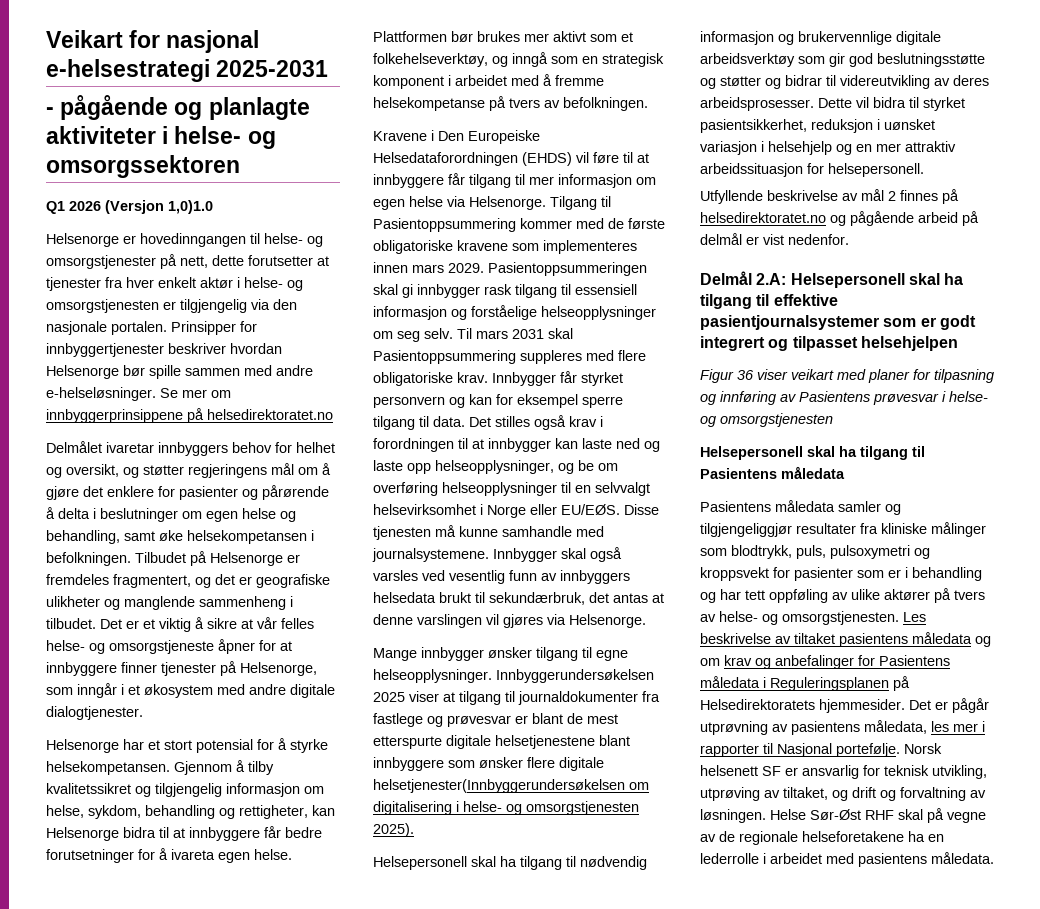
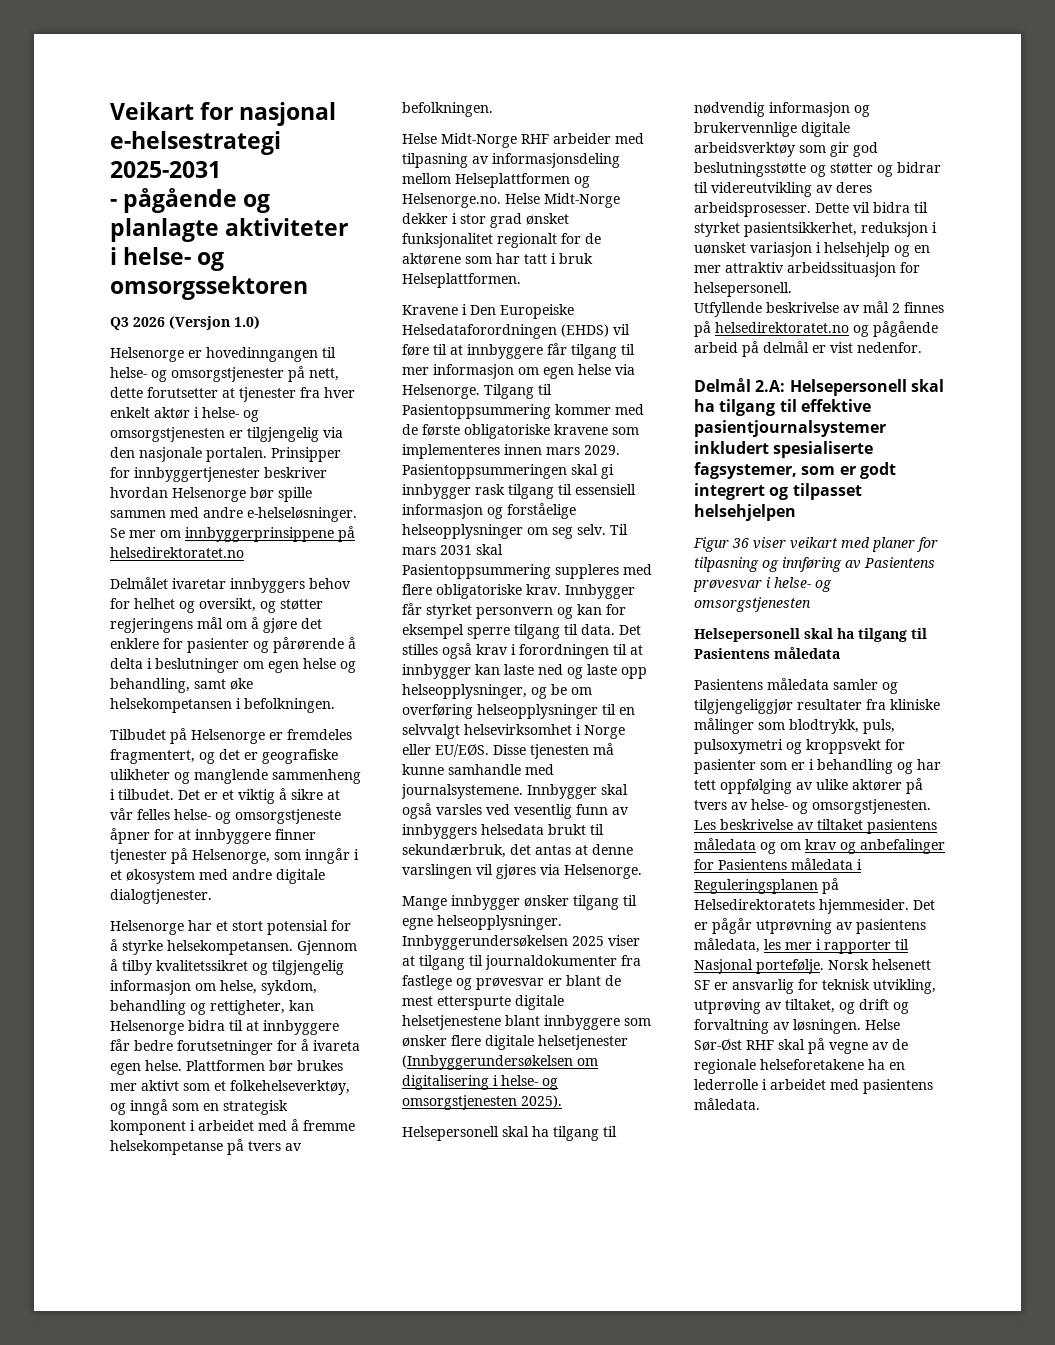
- Q1 2026 (Versjon 1,0)1.0
+ Q3 2026 (Versjon 1.0)
- Delmålet ivaretar innbyggers behov for helhet og oversikt, og støtter regjeringens mål om å gjøre det enklere for pasienter og pårørende å delta i beslutninger om egen helse og behandling, samt øke helsekompetansen i befolkningen. Tilbudet på Helsenorge er fremdeles fragmentert, og det er geografiske ulikheter og manglende sammenheng i tilbudet.
+ Delmålet ivaretar innbyggers behov for helhet og oversikt, og støtter regjeringens mål om å gjøre det enklere for pasienter og pårørende å delta i beslutninger om egen helse og behandling, samt øke helsekompetansen i befolkningen.
+ Tilbudet på Helsenorge er fremdeles fragmentert, og det er geografiske ulikheter og manglende sammenheng i tilbudet.
+ Helse Midt-Norge RHF arbeider med tilpasning av informasjonsdeling mellom Helseplattformen og Helsenorge.no. Helse Midt-Norge dekker i stor grad ønsket funksjonalitet regionalt for de aktørene som har tatt i bruk Helseplattformen.
- Innbyggerundersøkelsen 2025 viser at tilgang til journaldokumenter fra fastlege og prøvesvar er blant de mest etterspurte digitale helsetjenestene blant innbyggere som ønsker flere digitale helsetjenester(Innbyggerundersøkelsen om digitalisering i helse- og omsorgstjenesten 2025).
+ Innbyggerundersøkelsen 2025 viser at tilgang til journaldokumenter fra fastlege og prøvesvar er blant de mest etterspurte digitale helsetjenestene blant innbyggere som ønsker flere digitale helsetjenester (Innbyggerundersøkelsen om digitalisering i helse- og omsorgstjenesten 2025).
- Delmål 2.A: Helsepersonell skal ha tilgang til effektive pasientjournalsystemer som er godt integrert og tilpasset helsehjelpen
+ Delmål 2.A: Helsepersonell skal ha tilgang til effektive pasientjournalsystemer inkludert spesialiserte fagsystemer, som er godt integrert og tilpasset helsehjelpen
- Pasientens måledata samler og tilgjengeliggjør resultater fra kliniske målinger som blodtrykk, puls, pulsoxymetri og kroppsvekt for pasienter som er i behandling og har tett oppføling av ulike aktører på tvers av helse- og omsorgstjenesten.
+ Pasientens måledata samler og tilgjengeliggjør resultater fra kliniske målinger som blodtrykk, puls, pulsoxymetri og kroppsvekt for pasienter som er i behandling og har tett oppfølging av ulike aktører på tvers av helse- og omsorgstjenesten.

